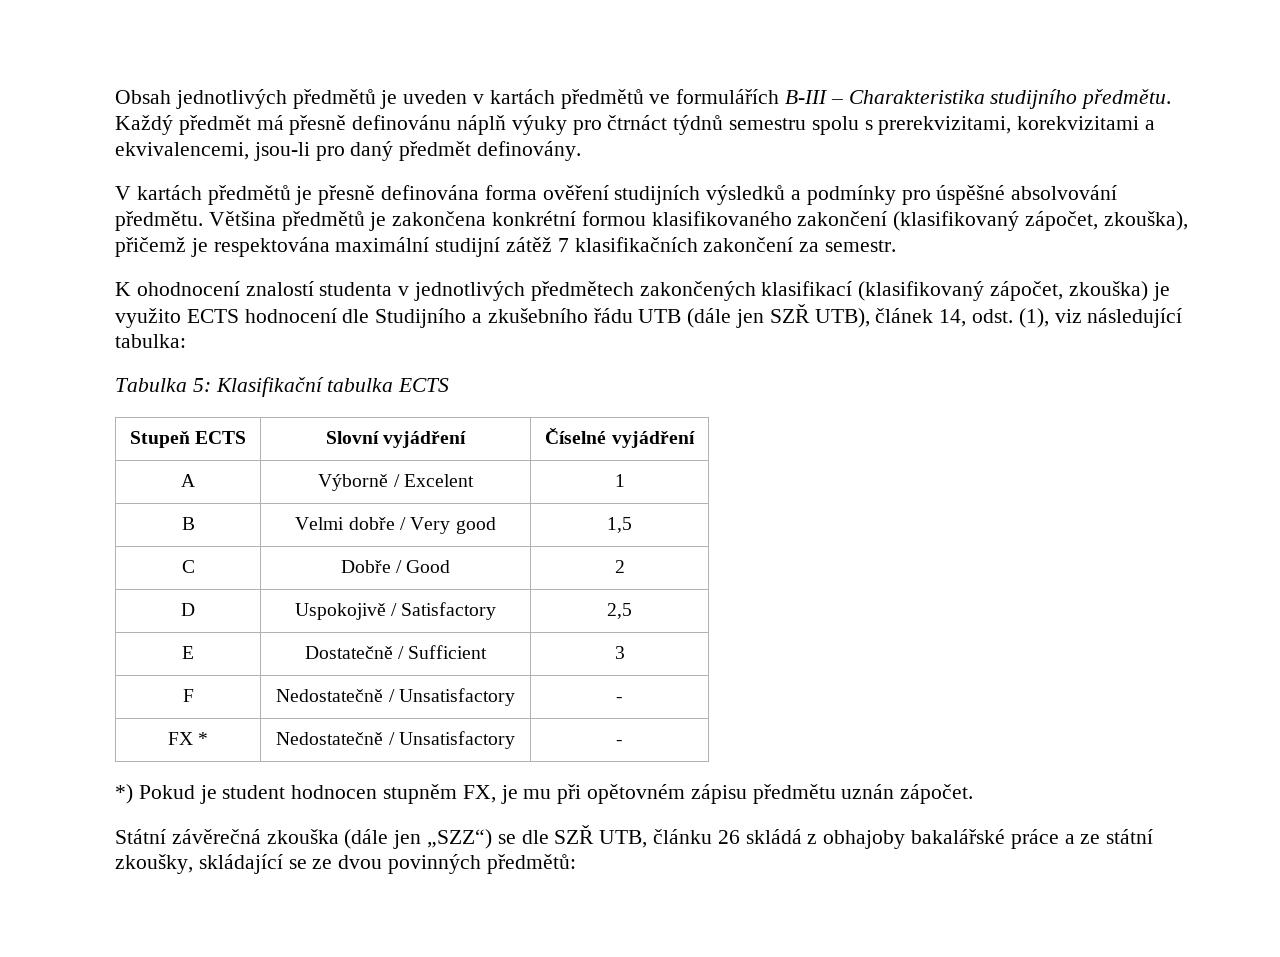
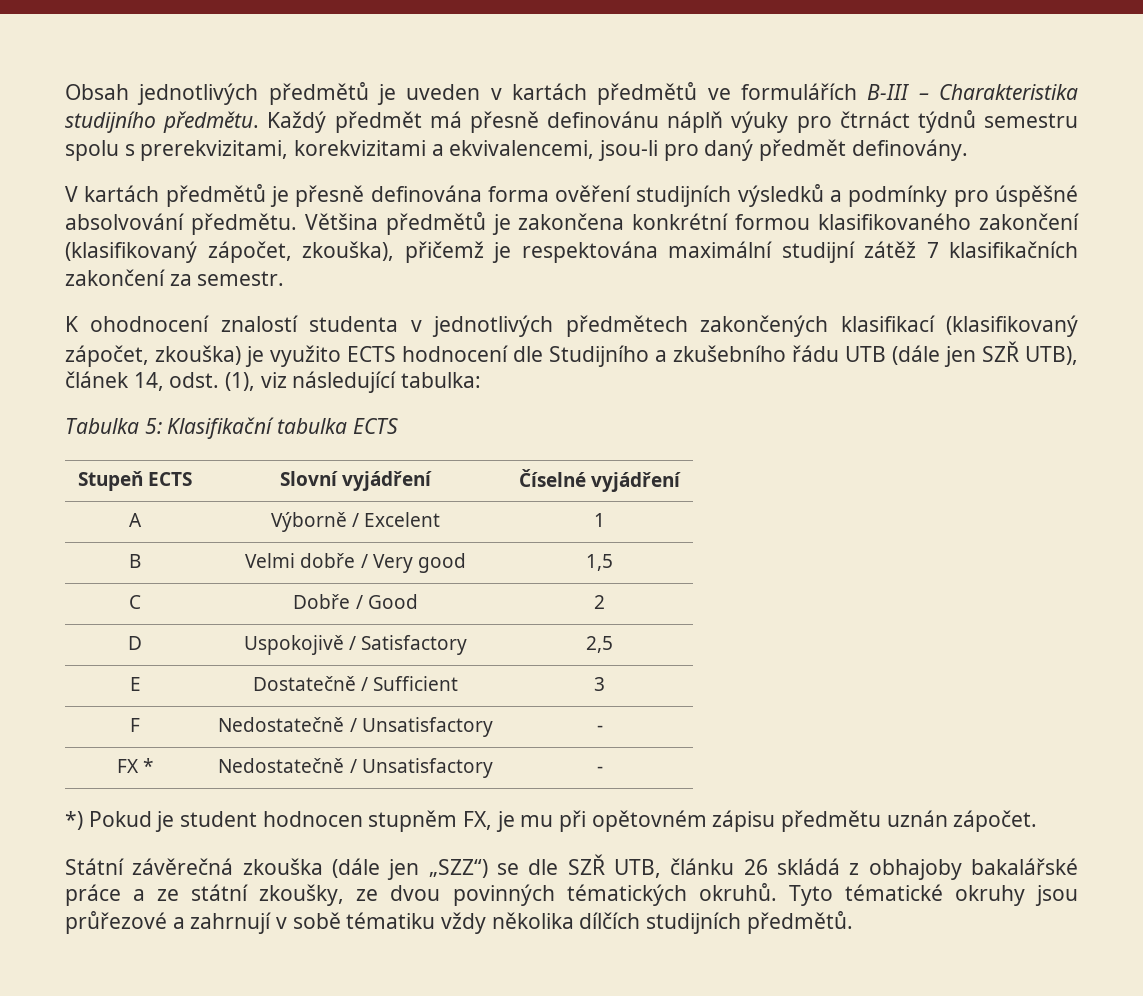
- Státní závěrečná zkouška (dále jen „SZZ“) se dle SZŘ UTB, článku 26 skládá z obhajoby bakalářské práce a ze státní zkoušky, skládající se ze dvou povinných předmětů:
+ Státní závěrečná zkouška (dále jen „SZZ“) se dle SZŘ UTB, článku 26 skládá z obhajoby bakalářské práce a ze státní zkoušky, ze dvou povinných tématických okruhů. Tyto tématické okruhy jsou průřezové a zahrnují v sobě tématiku vždy několika dílčích studijních předmětů.

